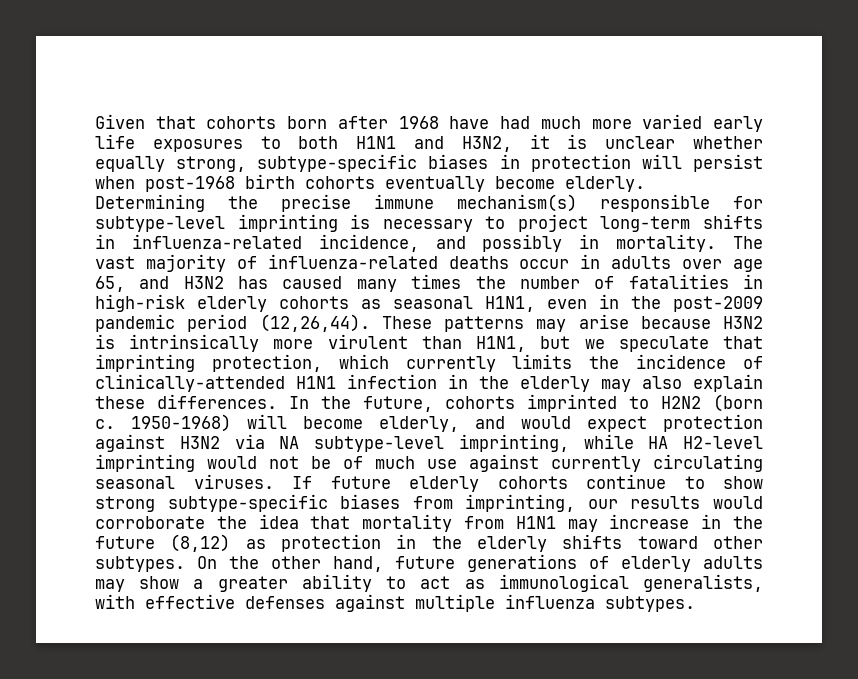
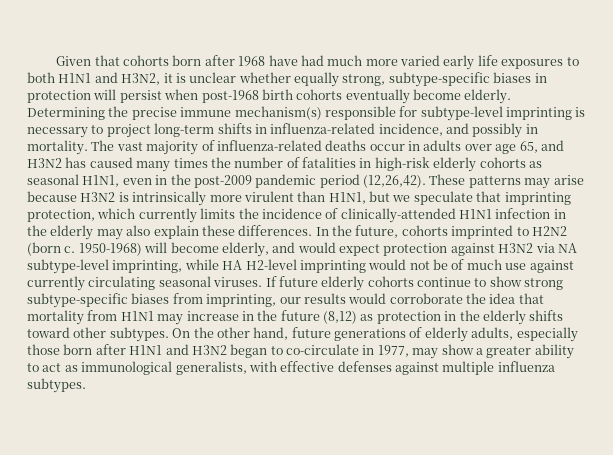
- The vast majority of influenza-related deaths occur in adults over age 65, and H3N2 has caused many times the number of fatalities in high-risk elderly cohorts as seasonal H1N1, even in the post-2009 pandemic period (12,26,44).
+ The vast majority of influenza-related deaths occur in adults over age 65, and H3N2 has caused many times the number of fatalities in high-risk elderly cohorts as seasonal H1N1, even in the post-2009 pandemic period (12,26,42).
- On the other hand, future generations of elderly adults may show a greater ability to act as immunological generalists, with effective defenses against multiple influenza subtypes.
+ On the other hand, future generations of elderly adults, especially those born after H1N1 and H3N2 began to co-circulate in 1977, may show a greater ability to act as immunological generalists, with effective defenses against multiple influenza subtypes.

